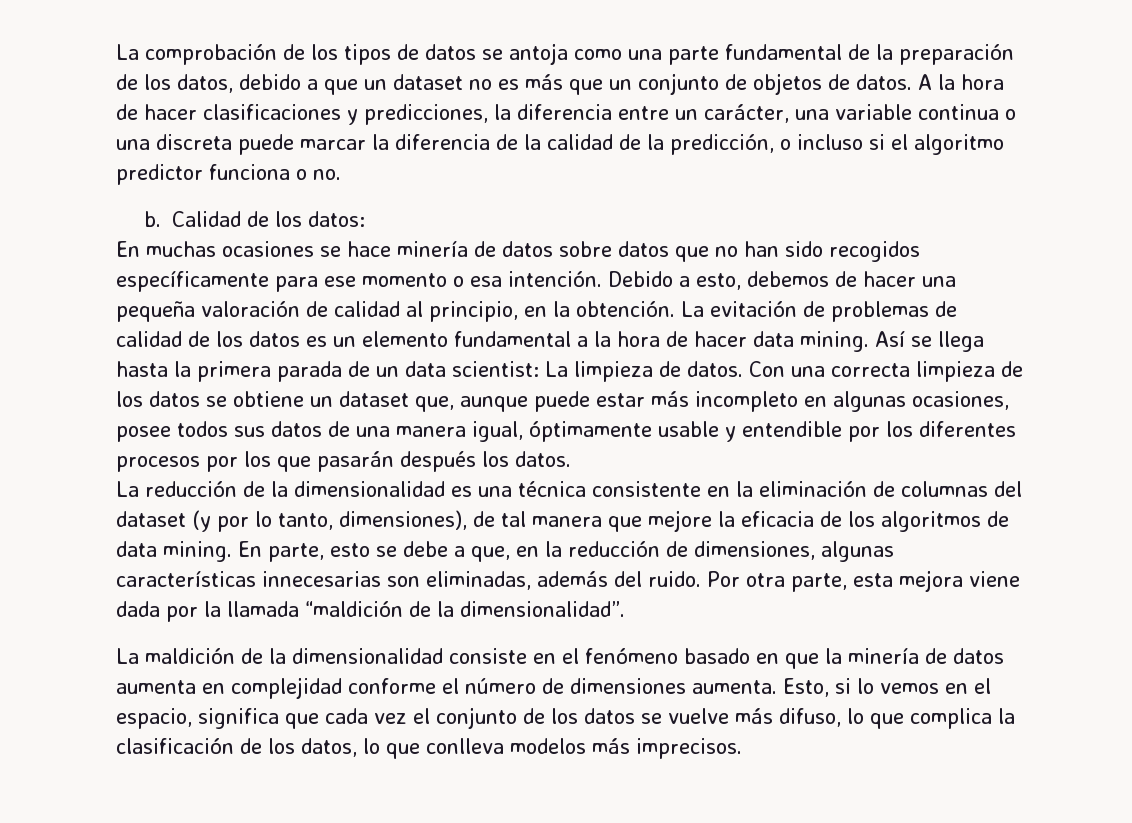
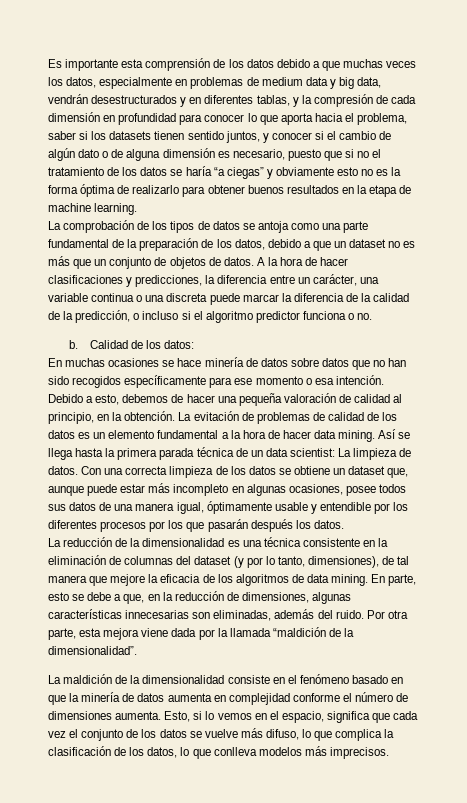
+ Es importante esta comprensión de los datos debido a que muchas veces los datos, especialmente en problemas de medium data y big data, vendrán desestructurados y en diferentes tablas, y la compresión de cada dimensión en profundidad para conocer lo que aporta hacia el problema, saber si los datasets tienen sentido juntos, y conocer si el cambio de algún dato o de alguna dimensión es necesario, puesto que si no el tratamiento de los datos se haría “a ciegas” y obviamente esto no es la forma óptima de realizarlo para obtener buenos resultados en la etapa de machine learning.
- Así se llega hasta la primera parada de un data scientist: La limpieza de datos.
+ Así se llega hasta la primera parada técnica de un data scientist: La limpieza de datos.

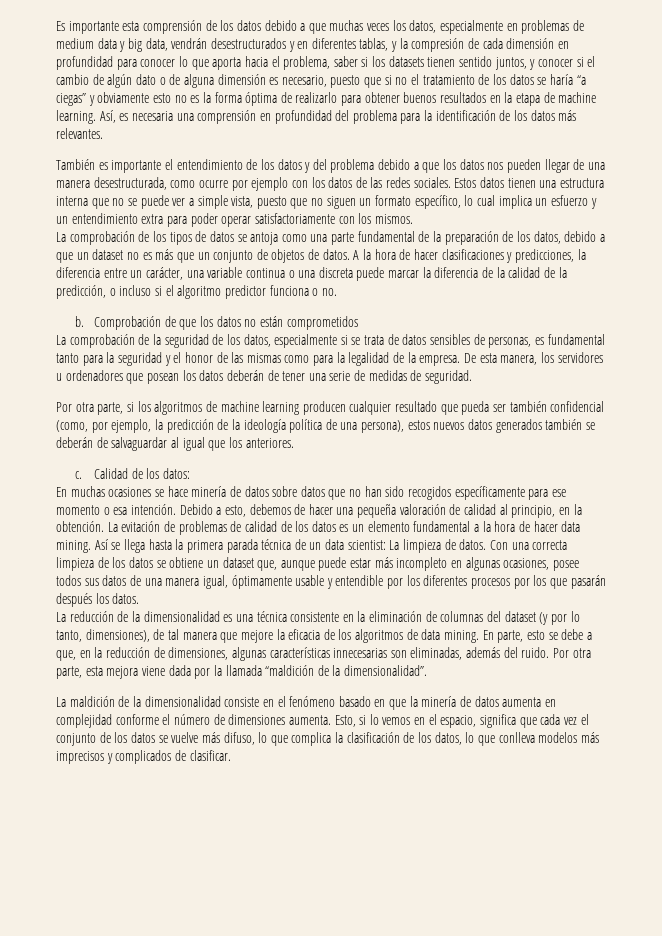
+ Así, es necesaria una comprensión en profundidad del problema para la identificación de los datos más relevantes.
+ También es importante el entendimiento de los datos y del problema debido a que los datos nos pueden llegar de una manera desestructurada, como ocurre por ejemplo con los datos de las redes sociales. Estos datos tienen una estructura interna que no se puede ver a simple vista, puesto que no siguen un formato específico, lo cual implica un esfuerzo y un entendimiento extra para poder operar satisfactoriamente con los mismos.
+ Comprobación de que los datos no están comprometidos
+ La comprobación de la seguridad de los datos, especialmente si se trata de datos sensibles de personas, es fundamental tanto para la seguridad y el honor de las mismas como para la legalidad de la empresa. De esta manera, los servidores u ordenadores que posean los datos deberán de tener una serie de medidas de seguridad.
+ Por otra parte, si los algoritmos de machine learning producen cualquier resultado que pueda ser también confidencial (como, por ejemplo, la predicción de la ideología política de una persona), estos nuevos datos generados también se deberán de salvaguardar al igual que los anteriores.
+ c.
- Esto, si lo vemos en el espacio, significa que cada vez el conjunto de los datos se vuelve más difuso, lo que complica la clasificación de los datos, lo que conlleva modelos más imprecisos.
+ Esto, si lo vemos en el espacio, significa que cada vez el conjunto de los datos se vuelve más difuso, lo que complica la clasificación de los datos, lo que conlleva modelos más imprecisos y complicados de clasificar.

